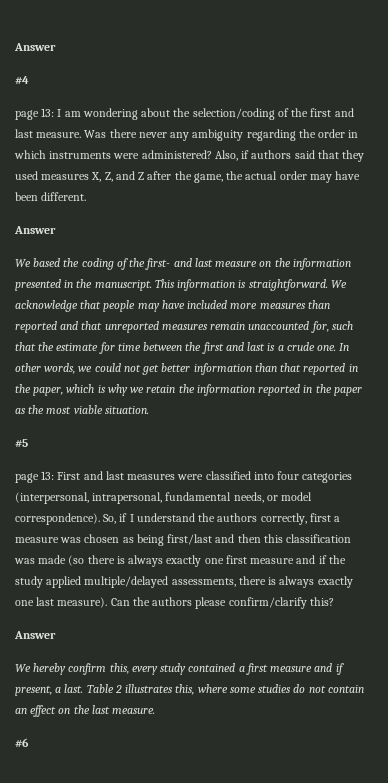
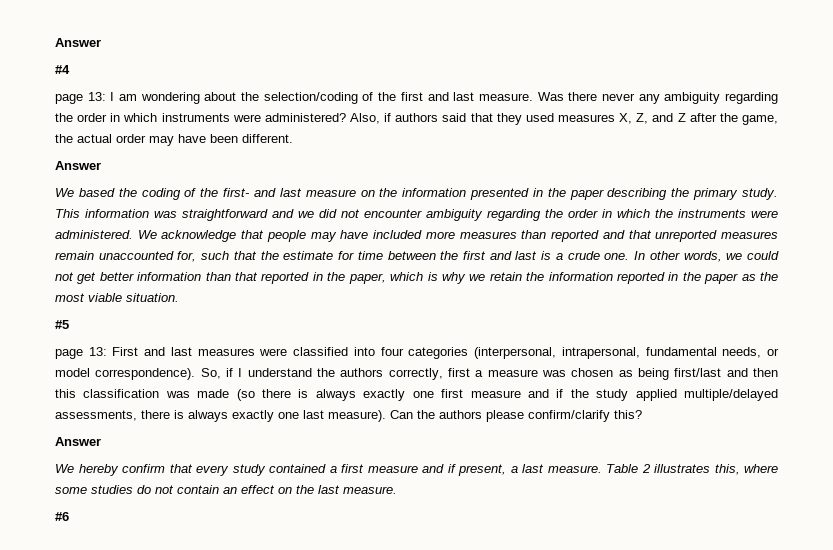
- We based the coding of the first- and last measure on the information presented in the manuscript. This information is straightforward.
+ We based the coding of the first- and last measure on the information presented in the paper describing the primary study. This information was straightforward and we did not encounter ambiguity regarding the order in which the instruments were administered.
- We hereby confirm this, every study contained a first measure and if present, a last.
+ We hereby confirm that every study contained a first measure and if present, a last measure.

